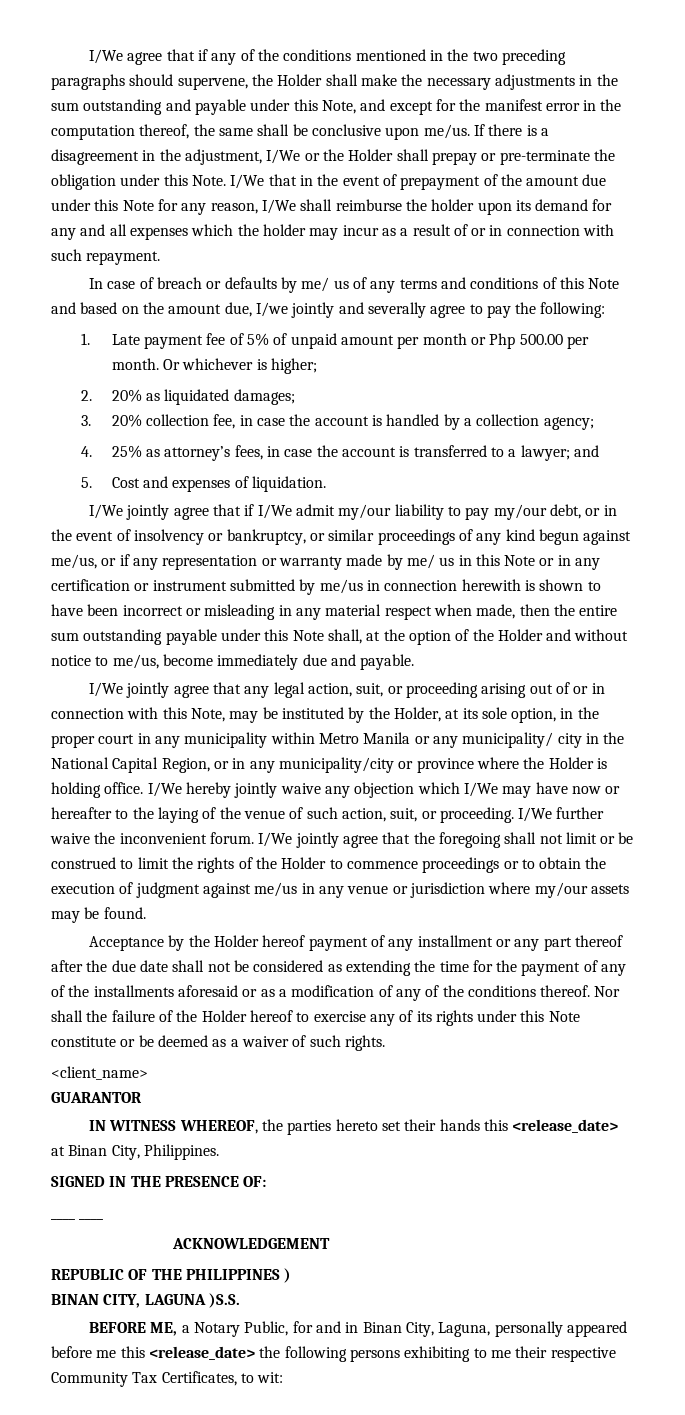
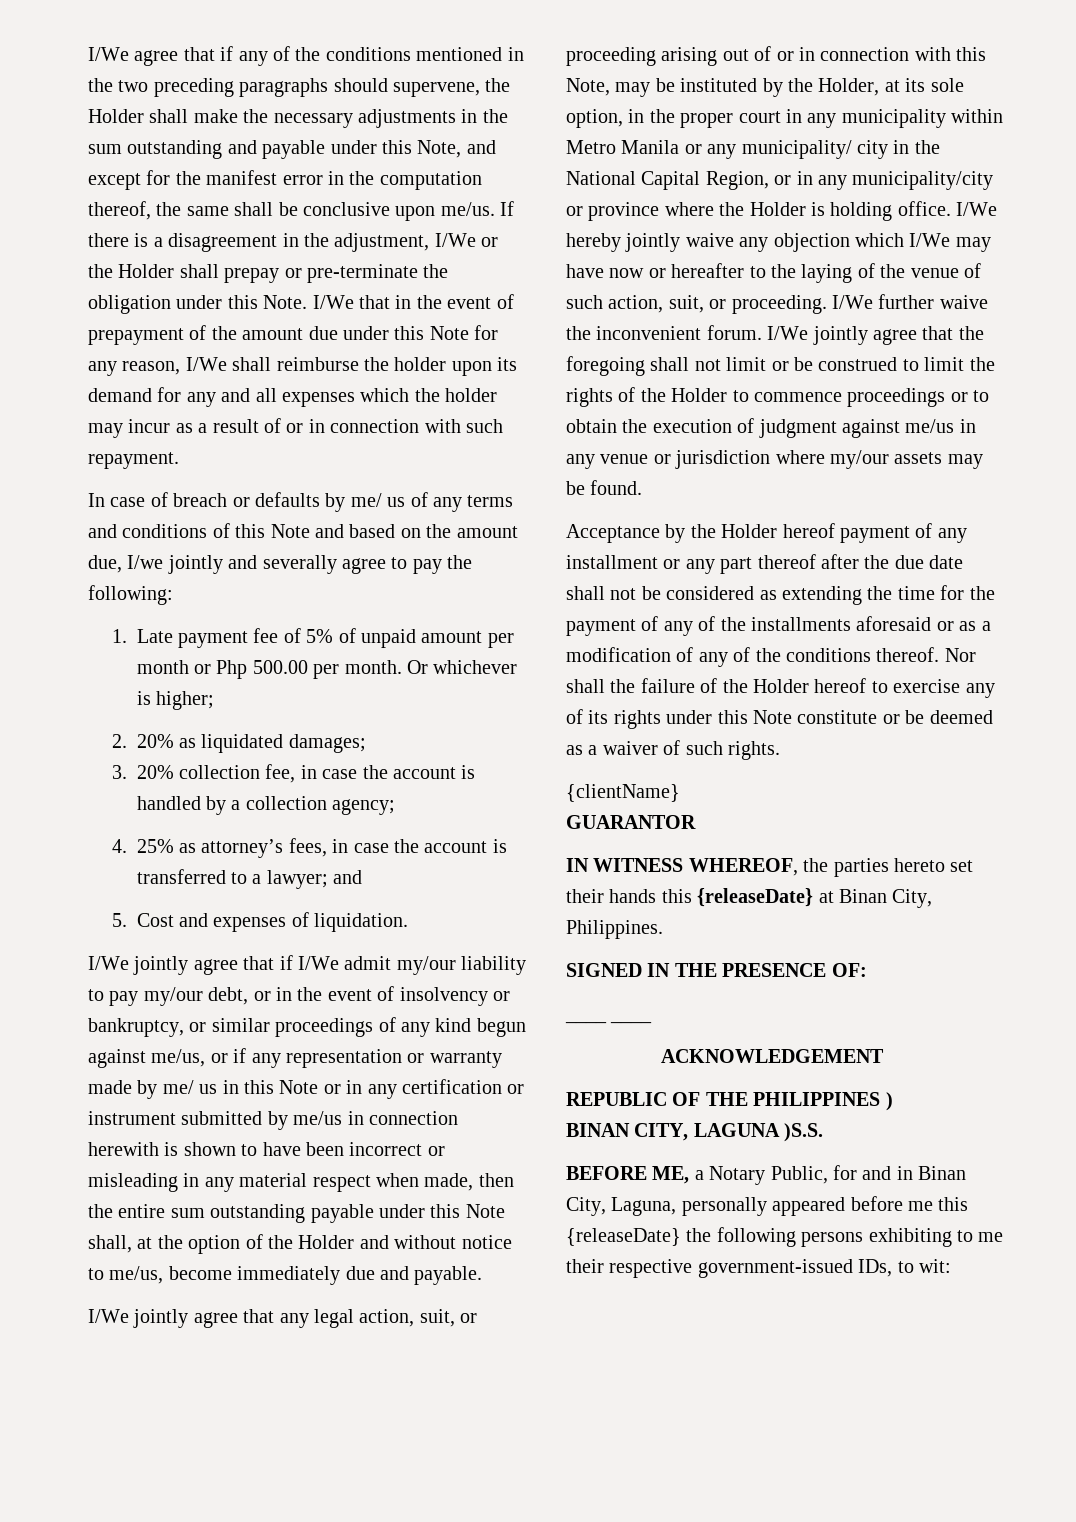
- <client_name>
+ {clientName}
- IN WITNESS WHEREOF, the parties hereto set their hands this <release_date> at Binan City, Philippines.
+ IN WITNESS WHEREOF, the parties hereto set their hands this {releaseDate} at Binan City, Philippines.
- BEFORE ME, a Notary Public, for and in Binan City, Laguna, personally appeared before me this <release_date> the following persons exhibiting to me their respective Community Tax Certificates, to wit:
+ BEFORE ME, a Notary Public, for and in Binan City, Laguna, personally appeared before me this {releaseDate} the following persons exhibiting to me their respective government-issued IDs, to wit:

